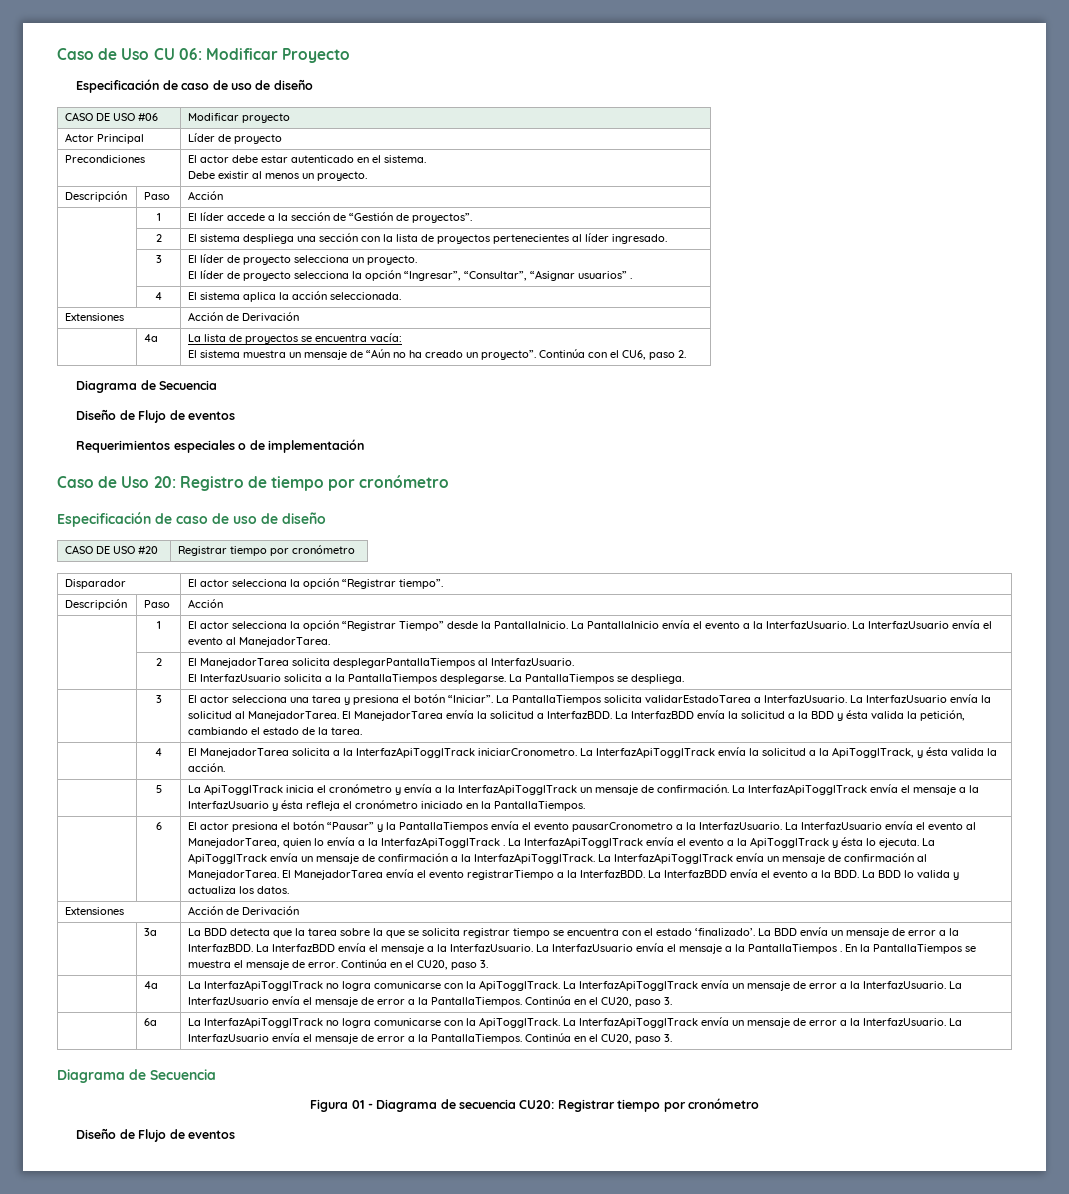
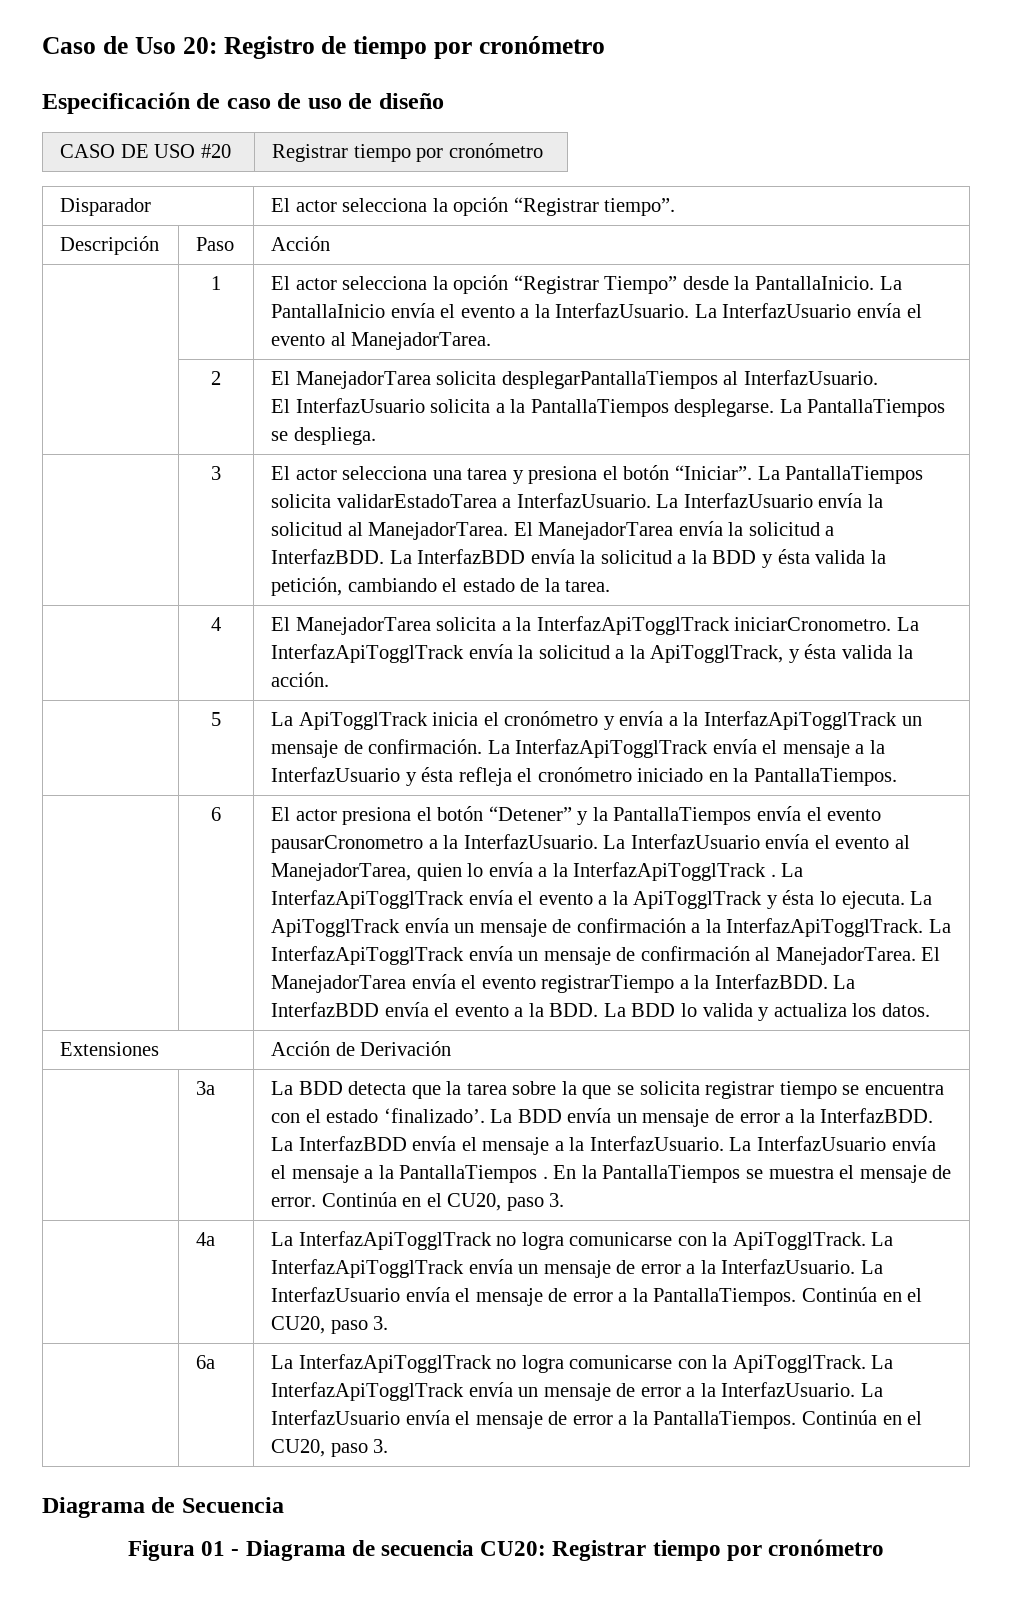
- Caso de Uso CU 06: Modificar Proyecto
- Especificación de caso de uso de diseño
- CASO DE USO #06 | Modificar proyecto
- Actor Principal | Líder de proyecto
- Precondiciones | El actor debe estar autenticado en el sistema.
- Debe existir al menos un proyecto.
- Descripción | Paso | Acción
- | 1 | El líder accede a la sección de “Gestión de proyectos”.
- | 2 | El sistema despliega una sección con la lista de proyectos pertenecientes al líder ingresado.
- | 3 | El líder de proyecto selecciona un proyecto.
- El líder de proyecto selecciona la opción “Ingresar”, “Consultar”, “Asignar usuarios” .
- | 4 | El sistema aplica la acción seleccionada.
- Extensiones | Acción de Derivación
- | 4a | La lista de proyectos se encuentra vacía:
- El sistema muestra un mensaje de “Aún no ha creado un proyecto”. Continúa con el CU6, paso 2.
- Diagrama de Secuencia
- Diseño de Flujo de eventos
- Requerimientos especiales o de implementación
- El actor presiona el botón “Pausar” y la PantallaTiempos envía el evento pausarCronometro a la InterfazUsuario.
+ El actor presiona el botón “Detener” y la PantallaTiempos envía el evento pausarCronometro a la InterfazUsuario.
  Figura 01 - Diagrama de secuencia CU20: Registrar tiempo por cronómetro
- Diseño de Flujo de eventos

